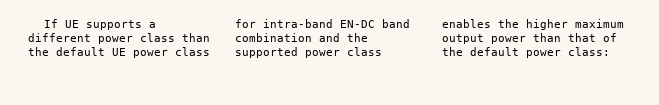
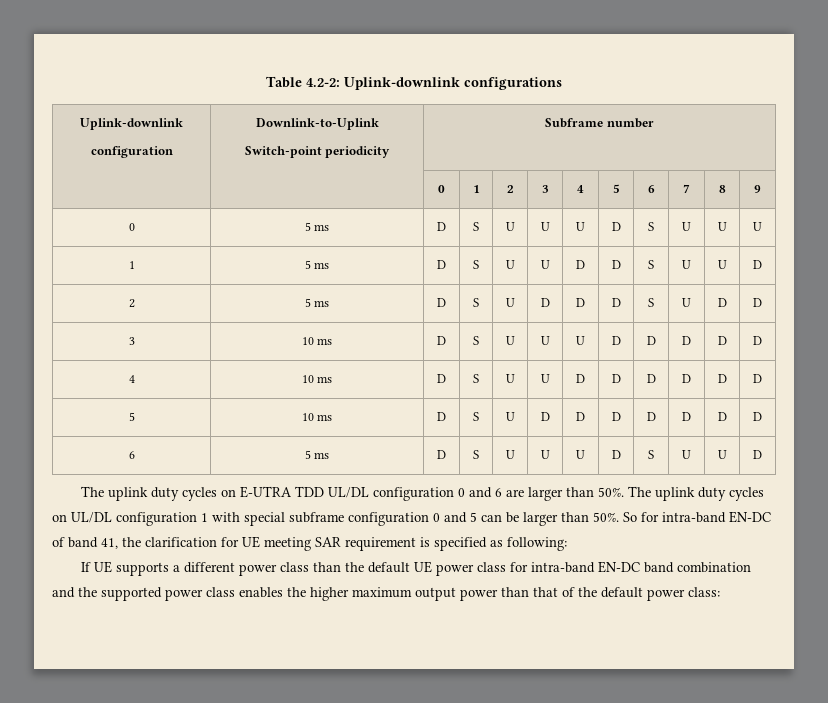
+ Table 4.2-2: Uplink-downlink configurations
+ Uplink-downlink
+ configuration | Downlink-to-Uplink
+ Switch-point periodicity | Subframe number
+ | | 0 | 1 | 2 | 3 | 4 | 5 | 6 | 7 | 8 | 9
+ 0 | 5 ms | D | S | U | U | U | D | S | U | U | U
+ 1 | 5 ms | D | S | U | U | D | D | S | U | U | D
+ 2 | 5 ms | D | S | U | D | D | D | S | U | D | D
+ 3 | 10 ms | D | S | U | U | U | D | D | D | D | D
+ 4 | 10 ms | D | S | U | U | D | D | D | D | D | D
+ 5 | 10 ms | D | S | U | D | D | D | D | D | D | D
+ 6 | 5 ms | D | S | U | U | U | D | S | U | U | D
+ The uplink duty cycles on E-UTRA TDD UL/DL configuration 0 and 6 are larger than 50%. The uplink duty cycles on UL/DL configuration 1 with special subframe configuration 0 and 5 can be larger than 50%. So for intra-band EN-DC of band 41, the clarification for UE meeting SAR requirement is specified as following:

